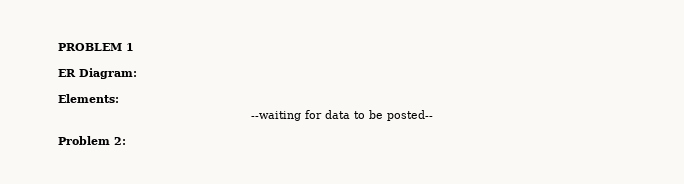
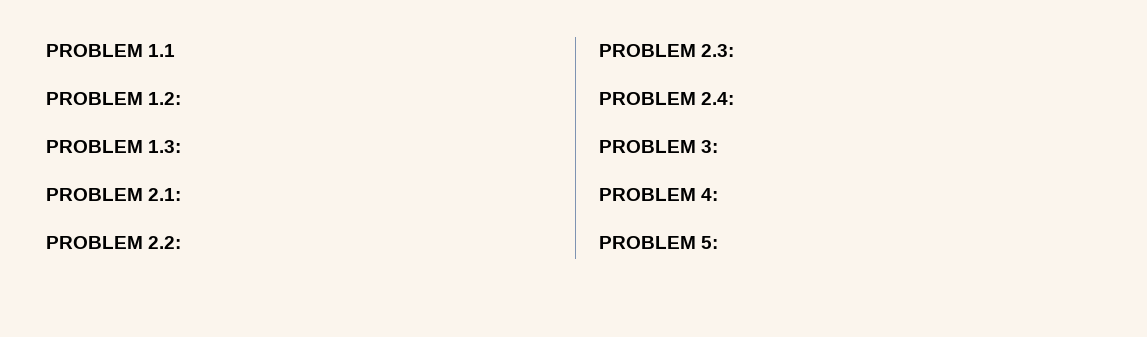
- PROBLEM 1
- ER Diagram:
- Elements:
- --waiting for data to be posted--
- Problem 2:
+ PROBLEM 1.1
+ PROBLEM 1.2:
+ PROBLEM 1.3:
+ PROBLEM 2.1:
+ PROBLEM 2.2:
+ PROBLEM 2.3:
+ PROBLEM 2.4:
+ PROBLEM 3:
+ PROBLEM 4:
+ PROBLEM 5:

